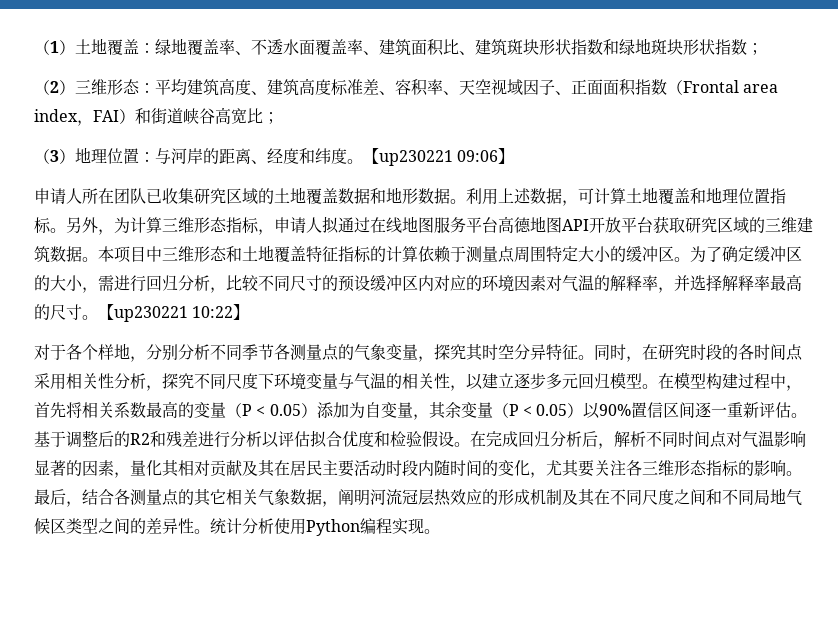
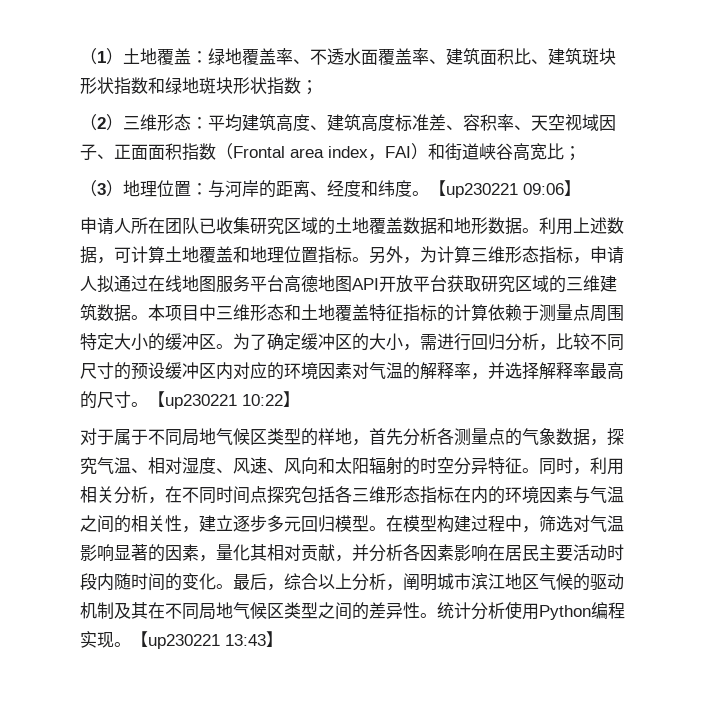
- 对于各个样地，分别分析不同季节各测量点的气象变量，探究其时空分异特征。
+ 对于属于不同局地气候区类型的样地，首先分析各测量点的气象数据，探究气温、相对湿度、风速、风向和太阳辐射的时空分异特征。
- 同时，在研究时段的各时间点采用相关性分析，探究不同尺度下环境变量与气温的相关性，以建立逐步多元回归模型。
+ 同时，利用相关分析，在不同时间点探究包括各三维形态指标在内的环境因素与气温之间的相关性，建立逐步多元回归模型。
- 在模型构建过程中，首先将相关系数最高的变量（P < 0.05）添加为自变量，其余变量（P < 0.05）以90%置信区间逐一重新评估。基于调整后的R2和残差进行分析以评估拟合优度和检验假设。在完成回归分析后，解析不同时间点对气温影响显著的因素，量化其相对贡献及其在居民主要活动时段内随时间的变化，尤其要关注各三维形态指标的影响。最后，结合各测量点的其它相关气象数据，阐明河流冠层热效应的形成机制及其在不同尺度之间和不同局地气候区类型之间的差异性。
+ 在模型构建过程中，筛选对气温影响显著的因素，量化其相对贡献，并分析各因素影响在居民主要活动时段内随时间的变化。最后，综合以上分析，阐明城市滨江地区气候的驱动机制及其在不同局地气候区类型之间的差异性。
+ 【up230221 13:43】

